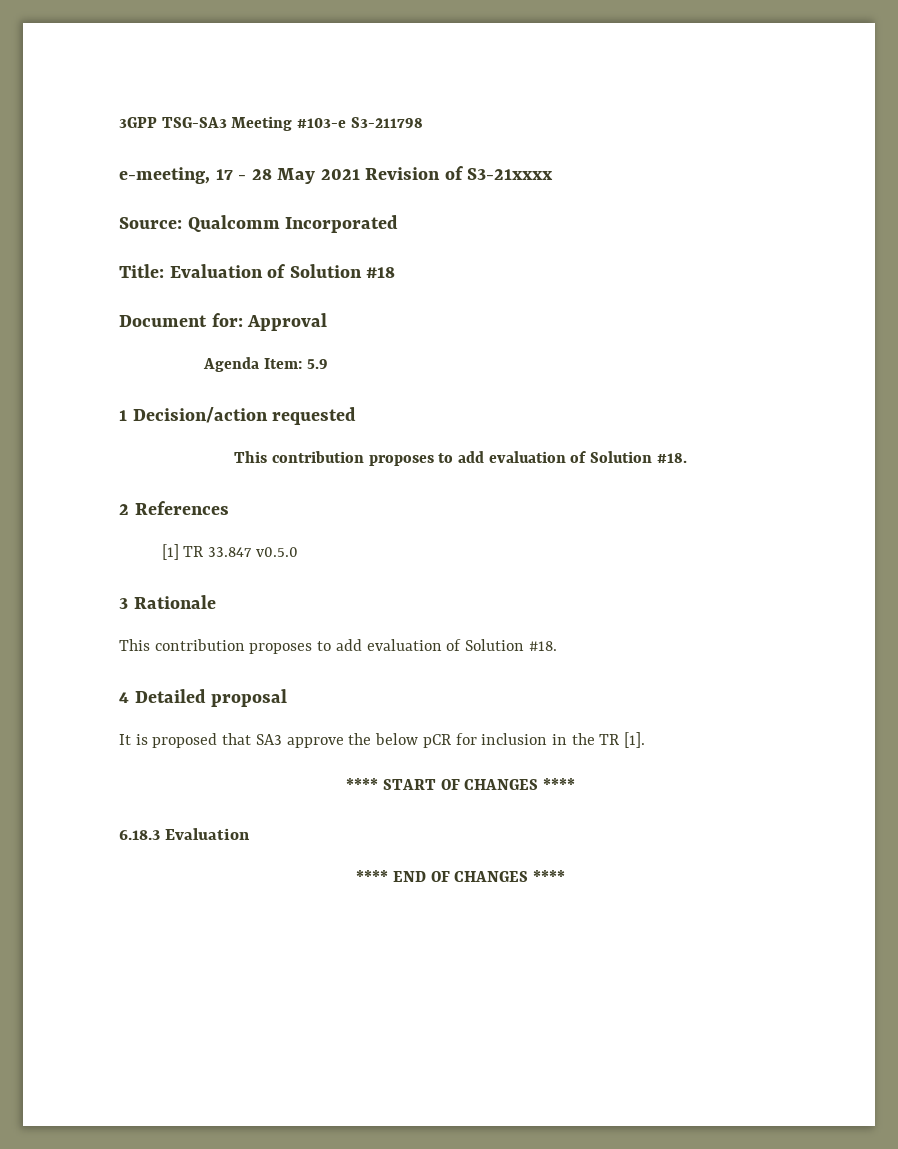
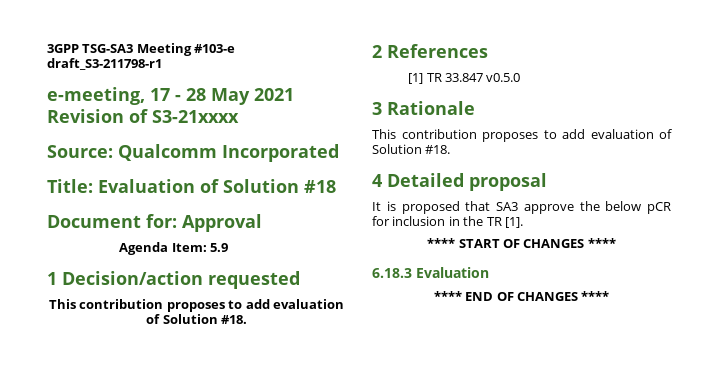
- 3GPP TSG-SA3 Meeting #103-e S3-211798
+ 3GPP TSG-SA3 Meeting #103-e draft_S3-211798-r1

